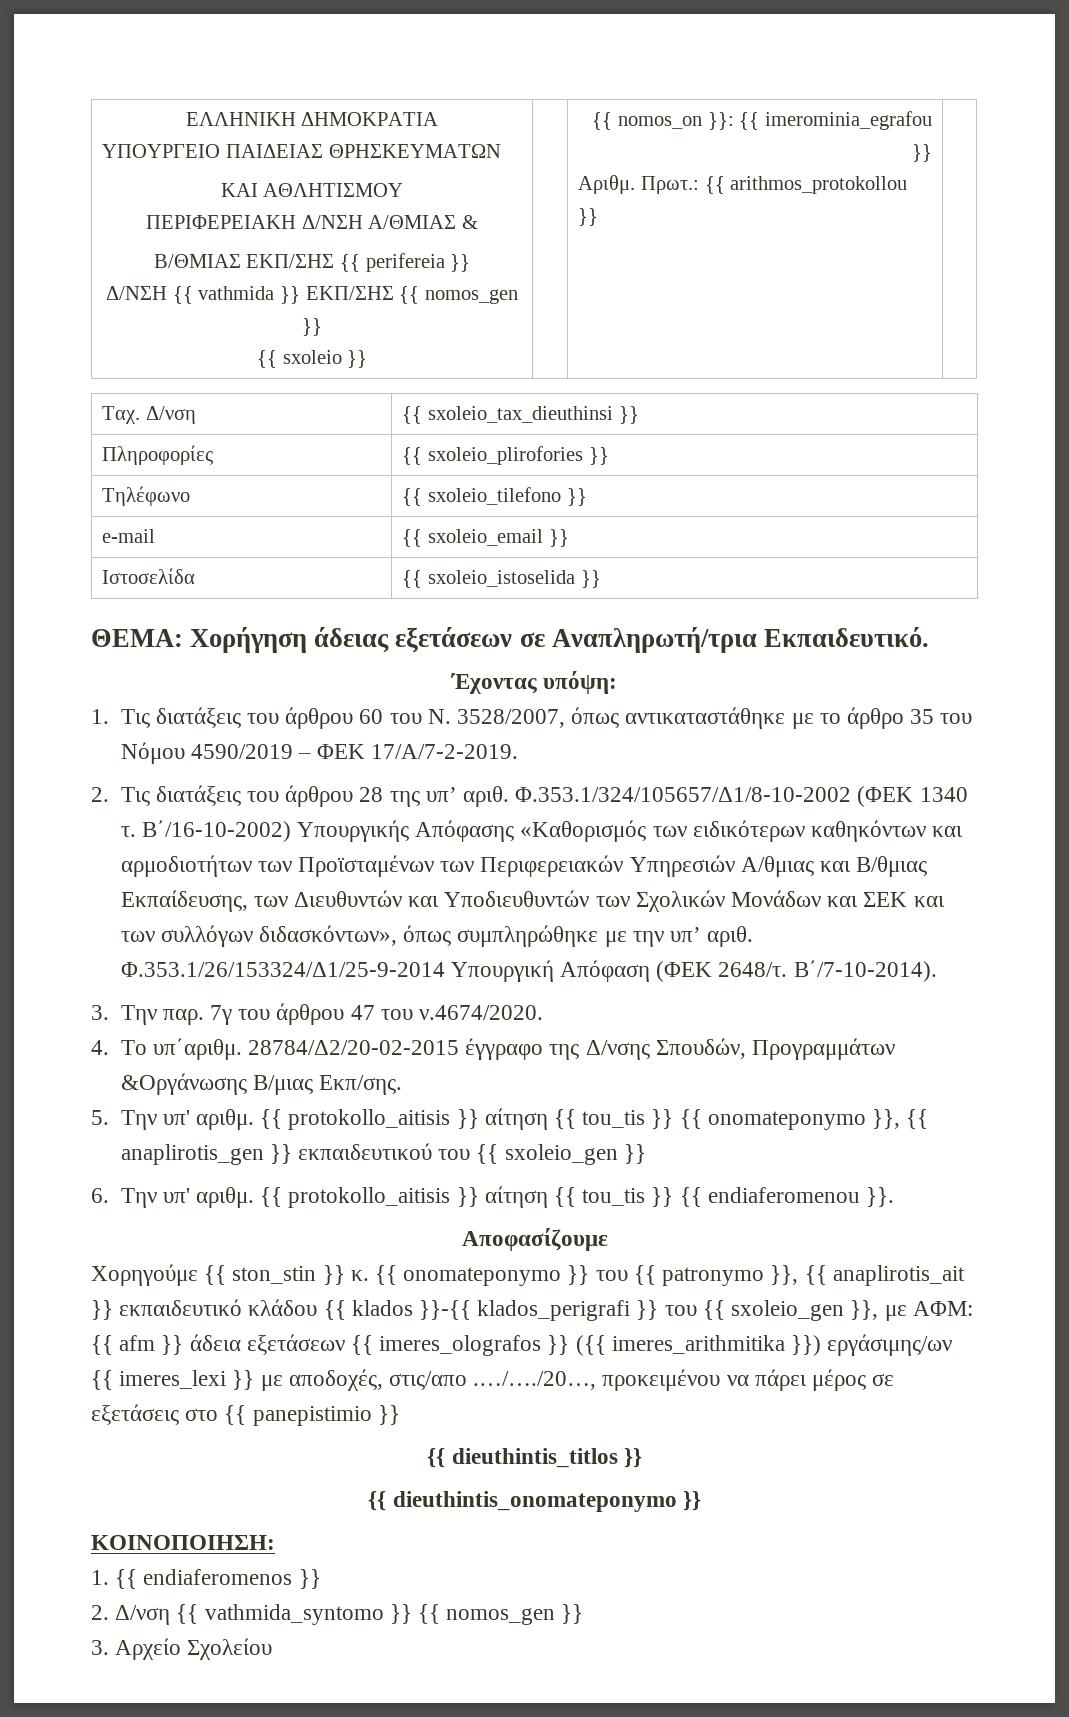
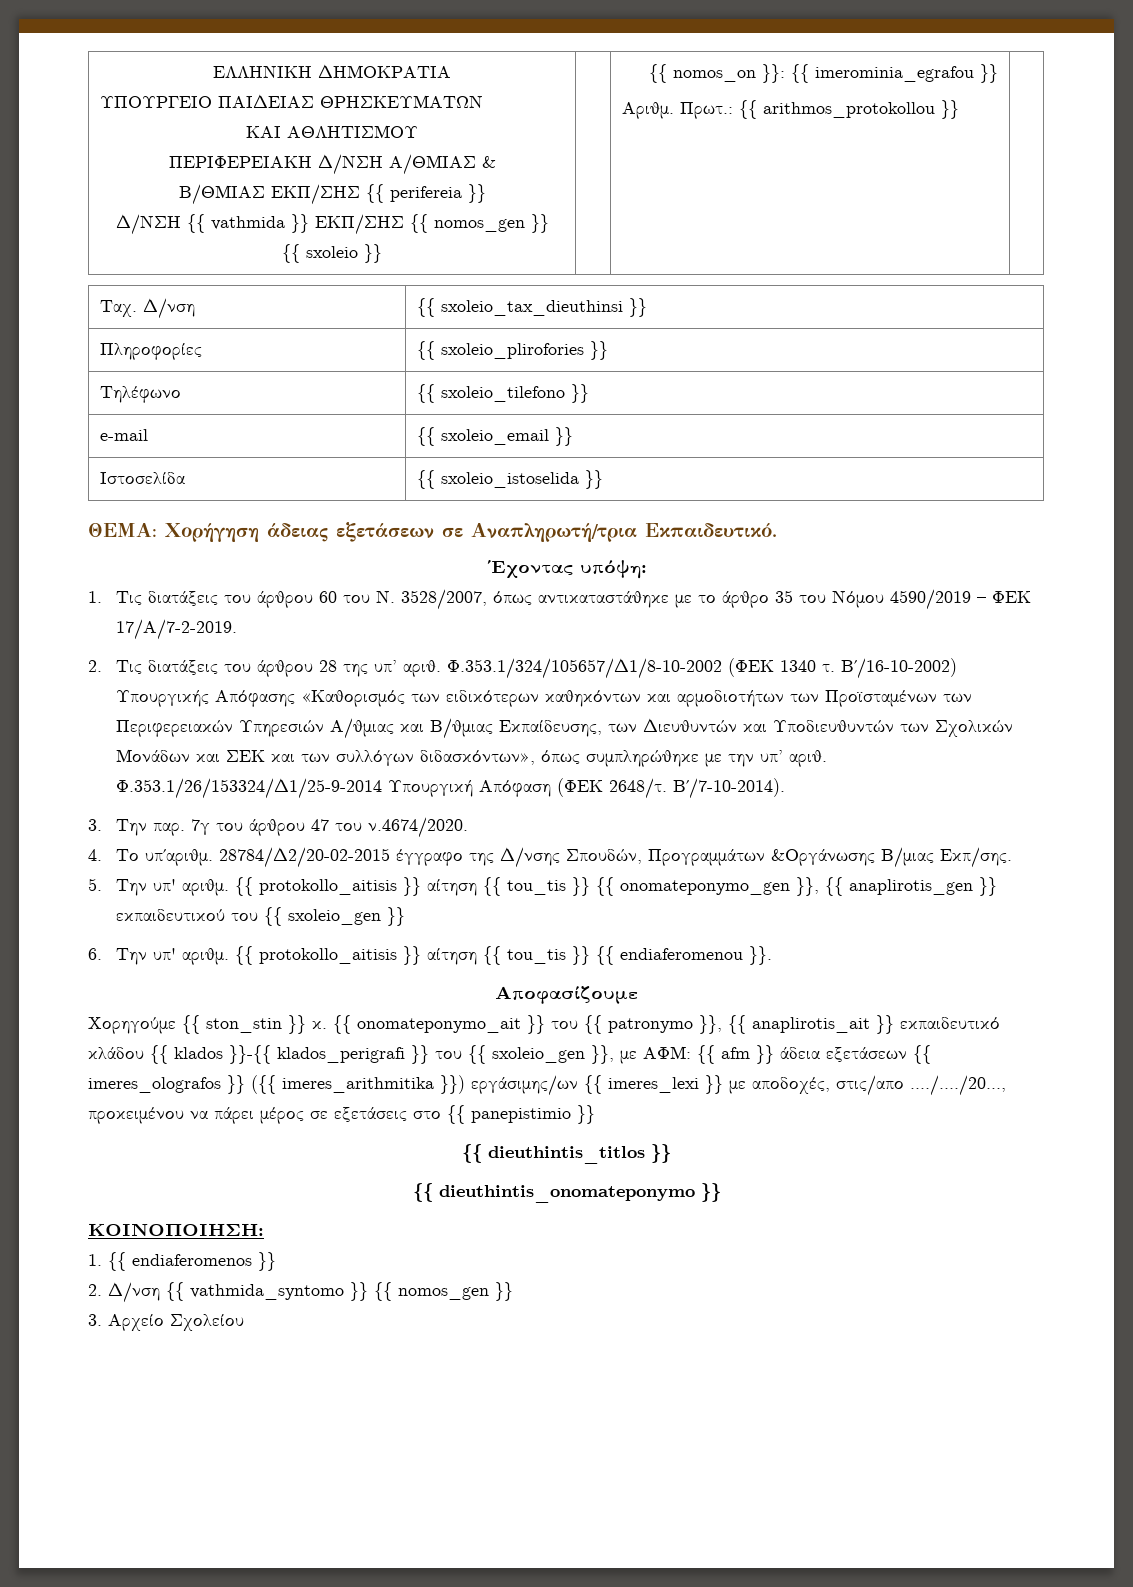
- {{ protokollo_aitisis }} αίτηση {{ tou_tis }} {{ onomateponymo }}, {{ anaplirotis_gen }} εκπαιδευτικού του {{ sxoleio_gen }}
+ {{ protokollo_aitisis }} αίτηση {{ tou_tis }} {{ onomateponymo_gen }}, {{ anaplirotis_gen }} εκπαιδευτικού του {{ sxoleio_gen }}
- {{ onomateponymo }} του {{ patronymo }}, {{ anaplirotis_ait }} εκπαιδευτικό κλάδου {{ klados }}-{{ klados_perigrafi }} του {{ sxoleio_gen }}, με ΑΦΜ: {{ afm }} άδεια εξετάσεων {{ imeres_olografos }} ({{ imeres_arithmitika }}) εργάσιμης/ων {{ imeres_lexi }} με αποδοχές, στις/απο .…/…./20…, προκειμένου να πάρει μέρος σε εξετάσεις στο {{ panepistimio }}
+ {{ onomateponymo_ait }} του {{ patronymo }}, {{ anaplirotis_ait }} εκπαιδευτικό κλάδου {{ klados }}-{{ klados_perigrafi }} του {{ sxoleio_gen }}, με ΑΦΜ: {{ afm }} άδεια εξετάσεων {{ imeres_olografos }} ({{ imeres_arithmitika }}) εργάσιμης/ων {{ imeres_lexi }} με αποδοχές, στις/απο .…/…./20…, προκειμένου να πάρει μέρος σε εξετάσεις στο {{ panepistimio }}

